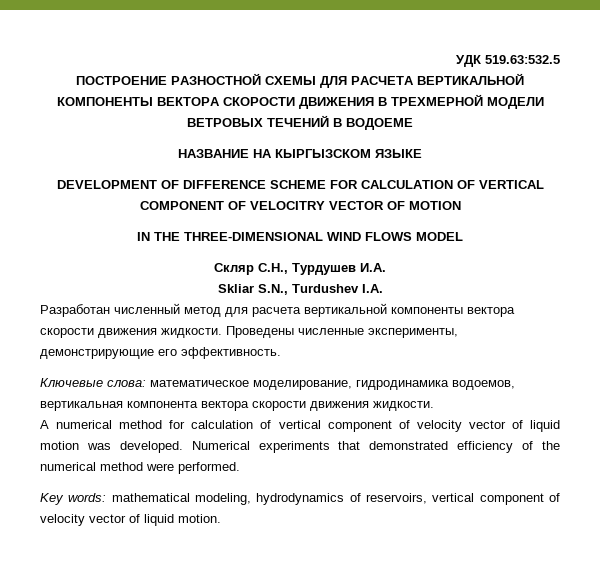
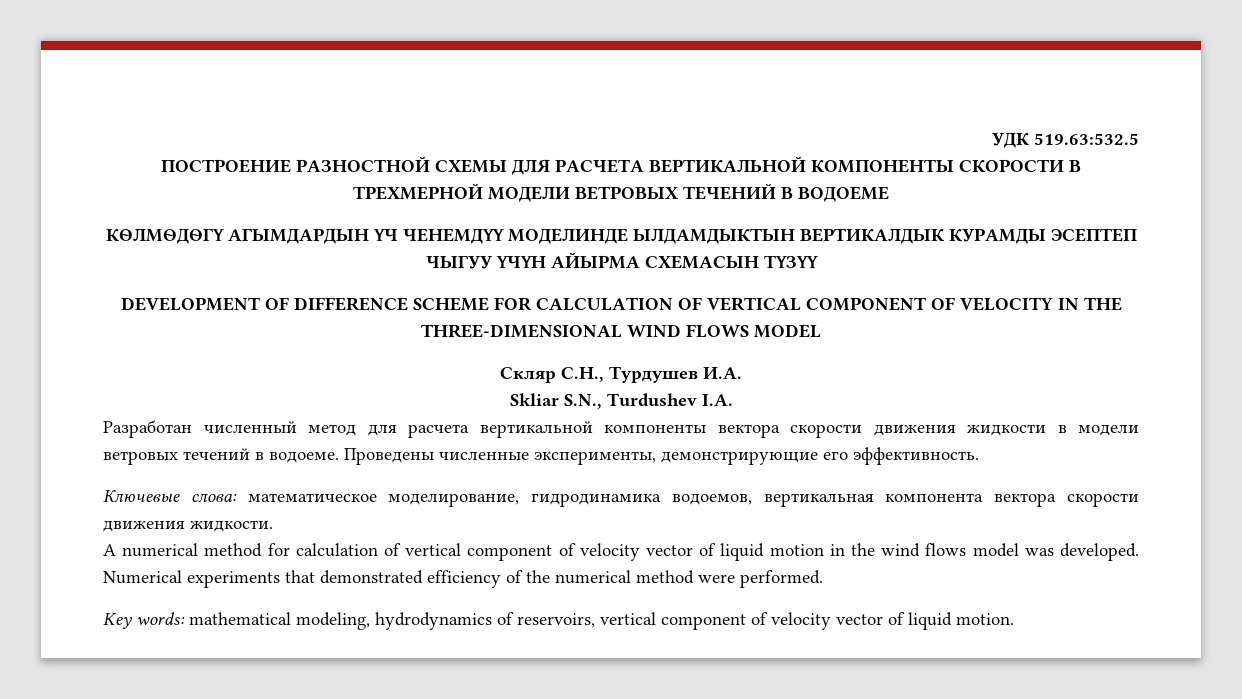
- ПОСТРОЕНИЕ РАЗНОСТНОЙ СХЕМЫ ДЛЯ РАСЧЕТА ВЕРТИКАЛЬНОЙ КОМПОНЕНТЫ ВЕКТОРА СКОРОСТИ ДВИЖЕНИЯ В ТРЕХМЕРНОЙ МОДЕЛИ ВЕТРОВЫХ ТЕЧЕНИЙ В ВОДОЕМЕ
+ ПОСТРОЕНИЕ РАЗНОСТНОЙ СХЕМЫ ДЛЯ РАСЧЕТА ВЕРТИКАЛЬНОЙ КОМПОНЕНТЫ СКОРОСТИ В ТРЕХМЕРНОЙ МОДЕЛИ ВЕТРОВЫХ ТЕЧЕНИЙ В ВОДОЕМЕ
- НАЗВАНИЕ НА КЫРГЫЗСКОМ ЯЗЫКЕ
+ КӨЛМӨДӨГҮ АГЫМДАРДЫН ҮЧ ЧЕНЕМДҮҮ МОДЕЛИНДЕ ЫЛДАМДЫКТЫН ВЕРТИКАЛДЫК КУРАМДЫ ЭСЕПТЕП ЧЫГУУ ҮЧҮН АЙЫРМА СХЕМАСЫН ТҮЗҮҮ
- DEVELOPMENT OF DIFFERENCE SCHEME FOR CALCULATION OF VERTICAL COMPONENT OF VELOCITRY VECTOR OF MOTION
- IN THE THREE-DIMENSIONAL WIND FLOWS MODEL
+ DEVELOPMENT OF DIFFERENCE SCHEME FOR CALCULATION OF VERTICAL COMPONENT OF VELOCITY IN THE THREE-DIMENSIONAL WIND FLOWS MODEL
- Разработан численный метод для расчета вертикальной компоненты вектора скорости движения жидкости.
+ Разработан численный метод для расчета вертикальной компоненты вектора скорости движения жидкости в модели ветровых течений в водоеме.
- A numerical method for calculation of vertical component of velocity vector of liquid motion was developed.
+ A numerical method for calculation of vertical component of velocity vector of liquid motion in the wind flows model was developed.

